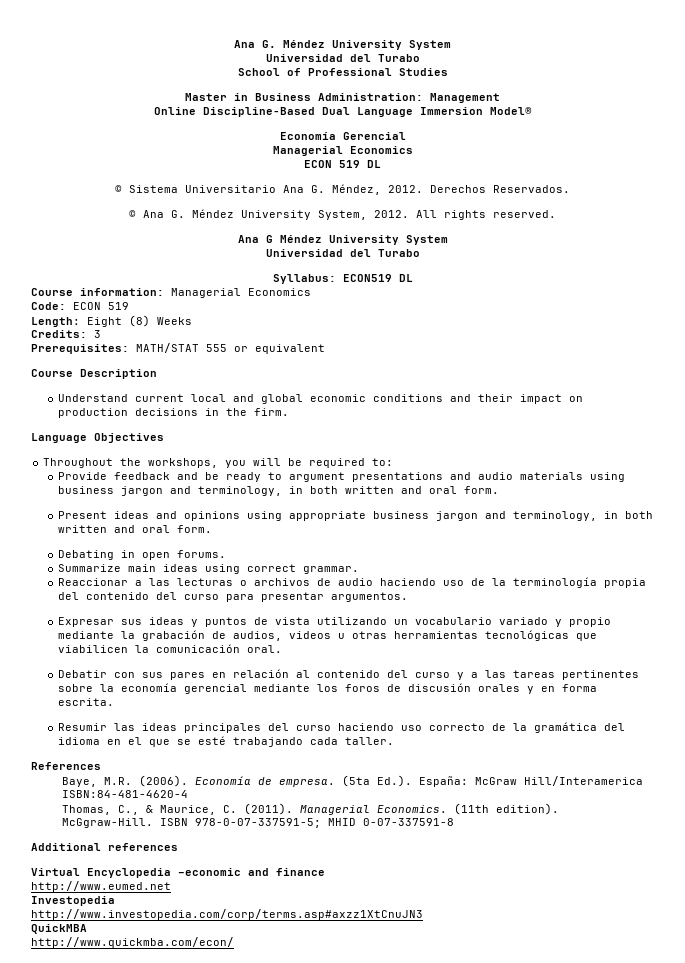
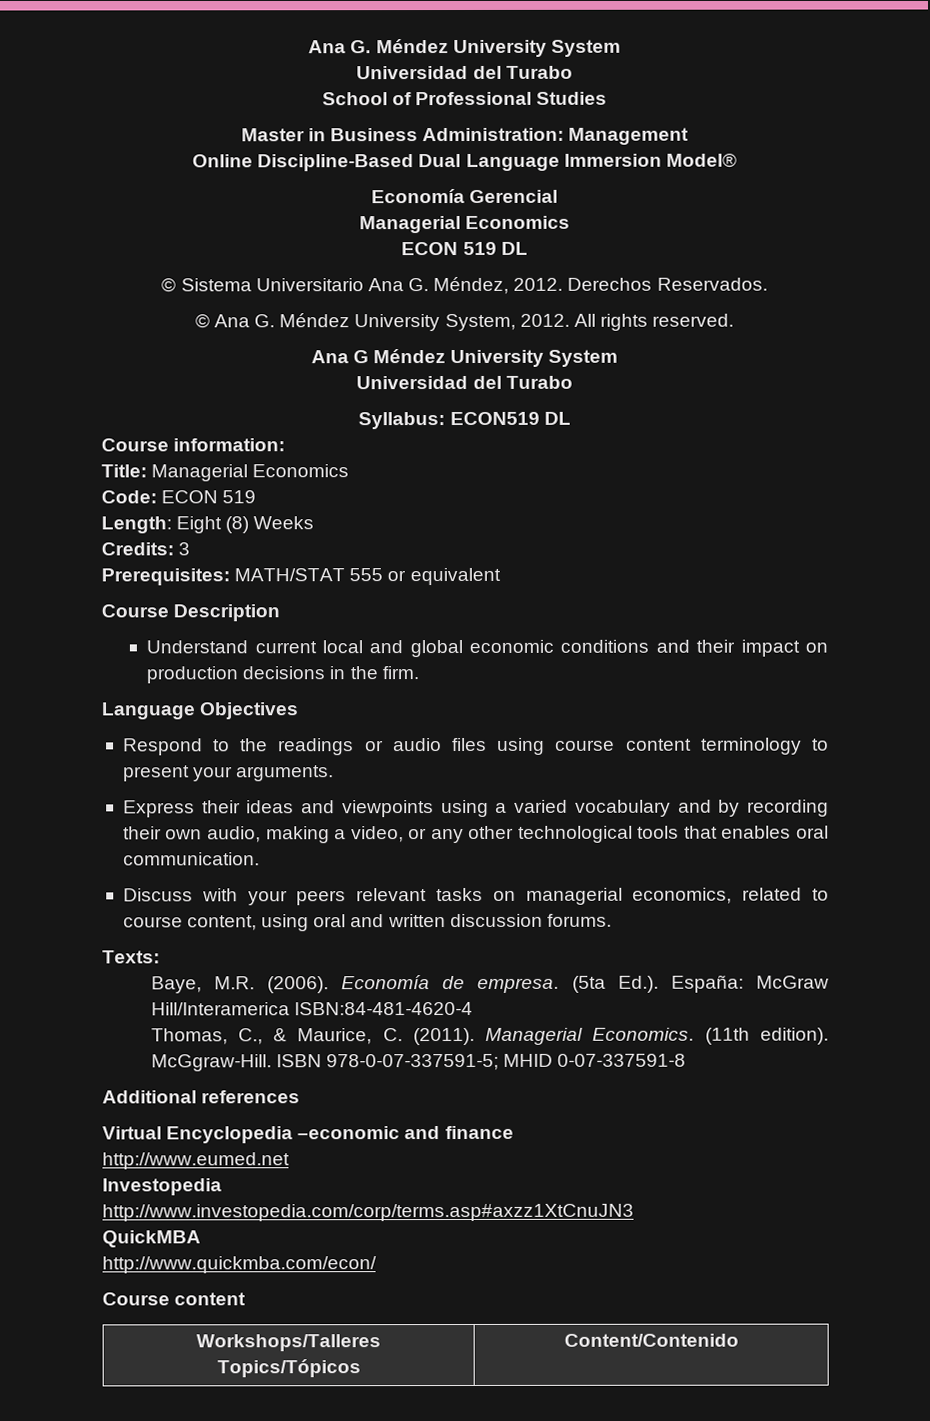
- Course information: Managerial Economics
+ Course information:
+ Title: Managerial Economics
- Throughout the workshops, you will be required to:
- Provide feedback and be ready to argument presentations and audio materials using business jargon and terminology, in both written and oral form.
- Present ideas and opinions using appropriate business jargon and terminology, in both written and oral form.
- Debating in open forums.
- Summarize main ideas using correct grammar.
- Reaccionar a las lecturas o archivos de audio haciendo uso de la terminología propia del contenido del curso para presentar argumentos.
- Expresar sus ideas y puntos de vista utilizando un vocabulario variado y propio mediante la grabación de audios, videos u otras herramientas tecnológicas que viabilicen la comunicación oral.
- Debatir con sus pares en relación al contenido del curso y a las tareas pertinentes sobre la economía gerencial mediante los foros de discusión orales y en forma escrita.
- Resumir las ideas principales del curso haciendo uso correcto de la gramática del idioma en el que se esté trabajando cada taller.
- References
+ Respond to the readings or audio files using course content terminology to present your arguments.
+ Express their ideas and viewpoints using a varied vocabulary and by recording their own audio, making a video, or any other technological tools that enables oral communication.
+ Discuss with your peers relevant tasks on managerial economics, related to course content, using oral and written discussion forums.
+ Texts:
+ Course content
+ Workshops/Talleres
+ Topics/Tópicos | Content/Contenido

